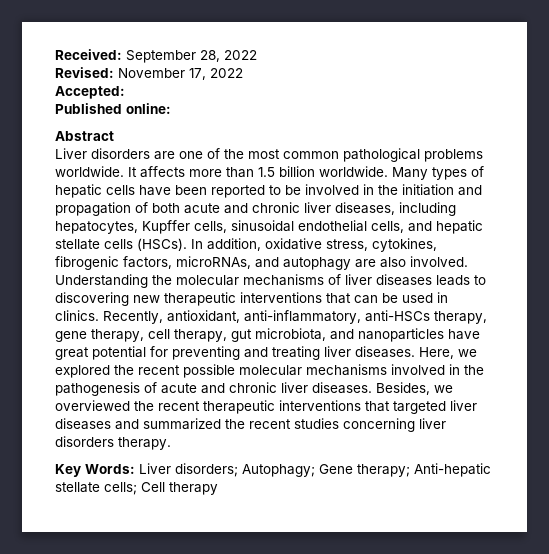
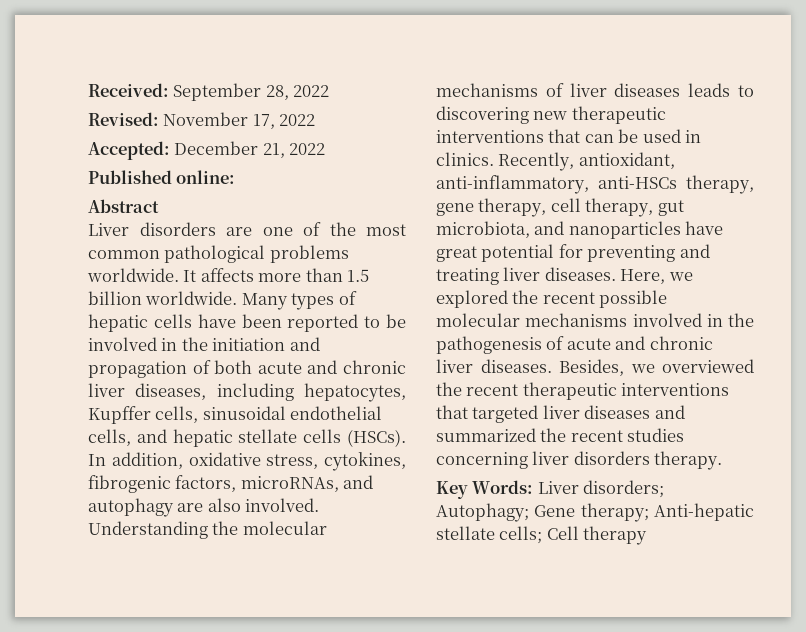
- Accepted:
+ Accepted: December 21, 2022

